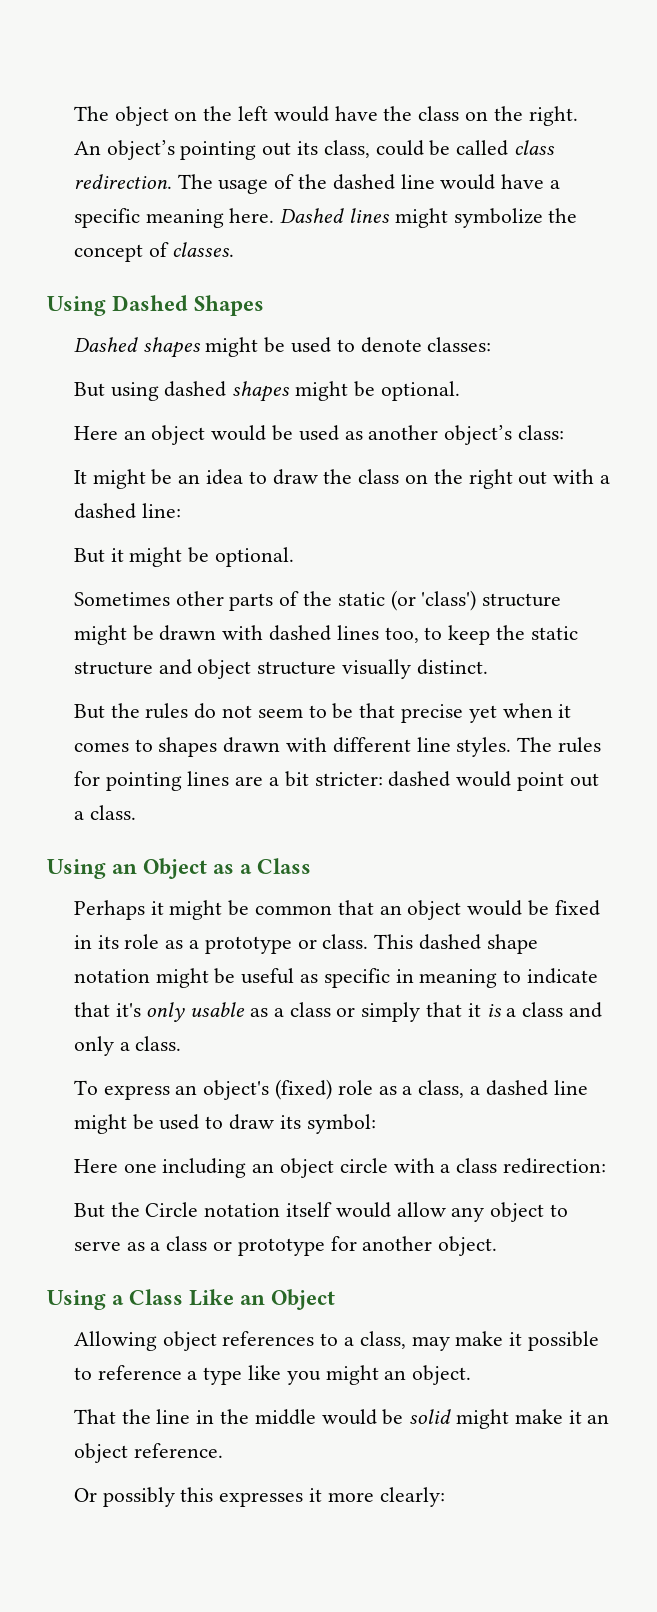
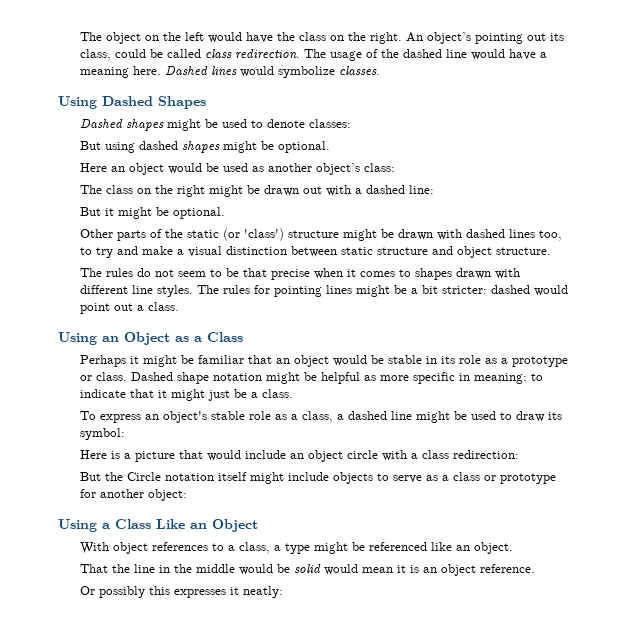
- The usage of the dashed line would have a specific meaning here.
+ The usage of the dashed line would have a meaning here.
- Dashed lines might symbolize the concept of classes.
+ Dashed lines would symbolize classes.
- It might be an idea to draw the class on the right out with a dashed line:
+ The class on the right might be drawn out with a dashed line:
- Sometimes other parts of the static (or 'class') structure might be drawn with dashed lines too, to keep the static structure and object structure visually distinct.
- But the rules do not seem to be that precise yet when it comes to shapes drawn with different line styles.
+ Other parts of the static (or 'class') structure might be drawn with dashed lines too, to try and make a visual distinction between static structure and object structure.
+ The rules do not seem to be that precise when it comes to shapes drawn with different line styles.
- The rules for pointing lines are a bit stricter: dashed would point out a class.
+ The rules for pointing lines might be a bit stricter: dashed would point out a class.
- Perhaps it might be common that an object would be fixed in its role as a prototype or class.
+ Perhaps it might be familiar that an object would be stable in its role as a prototype or class.
- This dashed shape notation might be useful as specific in meaning to indicate that it's only usable as a class or simply that it is a class and only a class.
+ Dashed shape notation might be helpful as more specific in meaning: to indicate that it might just be a class.
- To express an object's (fixed) role as a class, a dashed line might be used to draw its symbol:
+ To express an object's stable role as a class, a dashed line might be used to draw its symbol:
- Here one including an object circle with a class redirection:
+ Here is a picture that would include an object circle with a class redirection:
- But the Circle notation itself would allow any object to serve as a class or prototype for another object.
+ But the Circle notation itself might include objects to serve as a class or prototype for another object:
- Allowing object references to a class, may make it possible to reference a type like you might an object.
+ With object references to a class, a type might be referenced like an object.
- That the line in the middle would be solid might make it an object reference.
+ That the line in the middle would be solid would mean it is an object reference.
- Or possibly this expresses it more clearly:
+ Or possibly this expresses it neatly:

